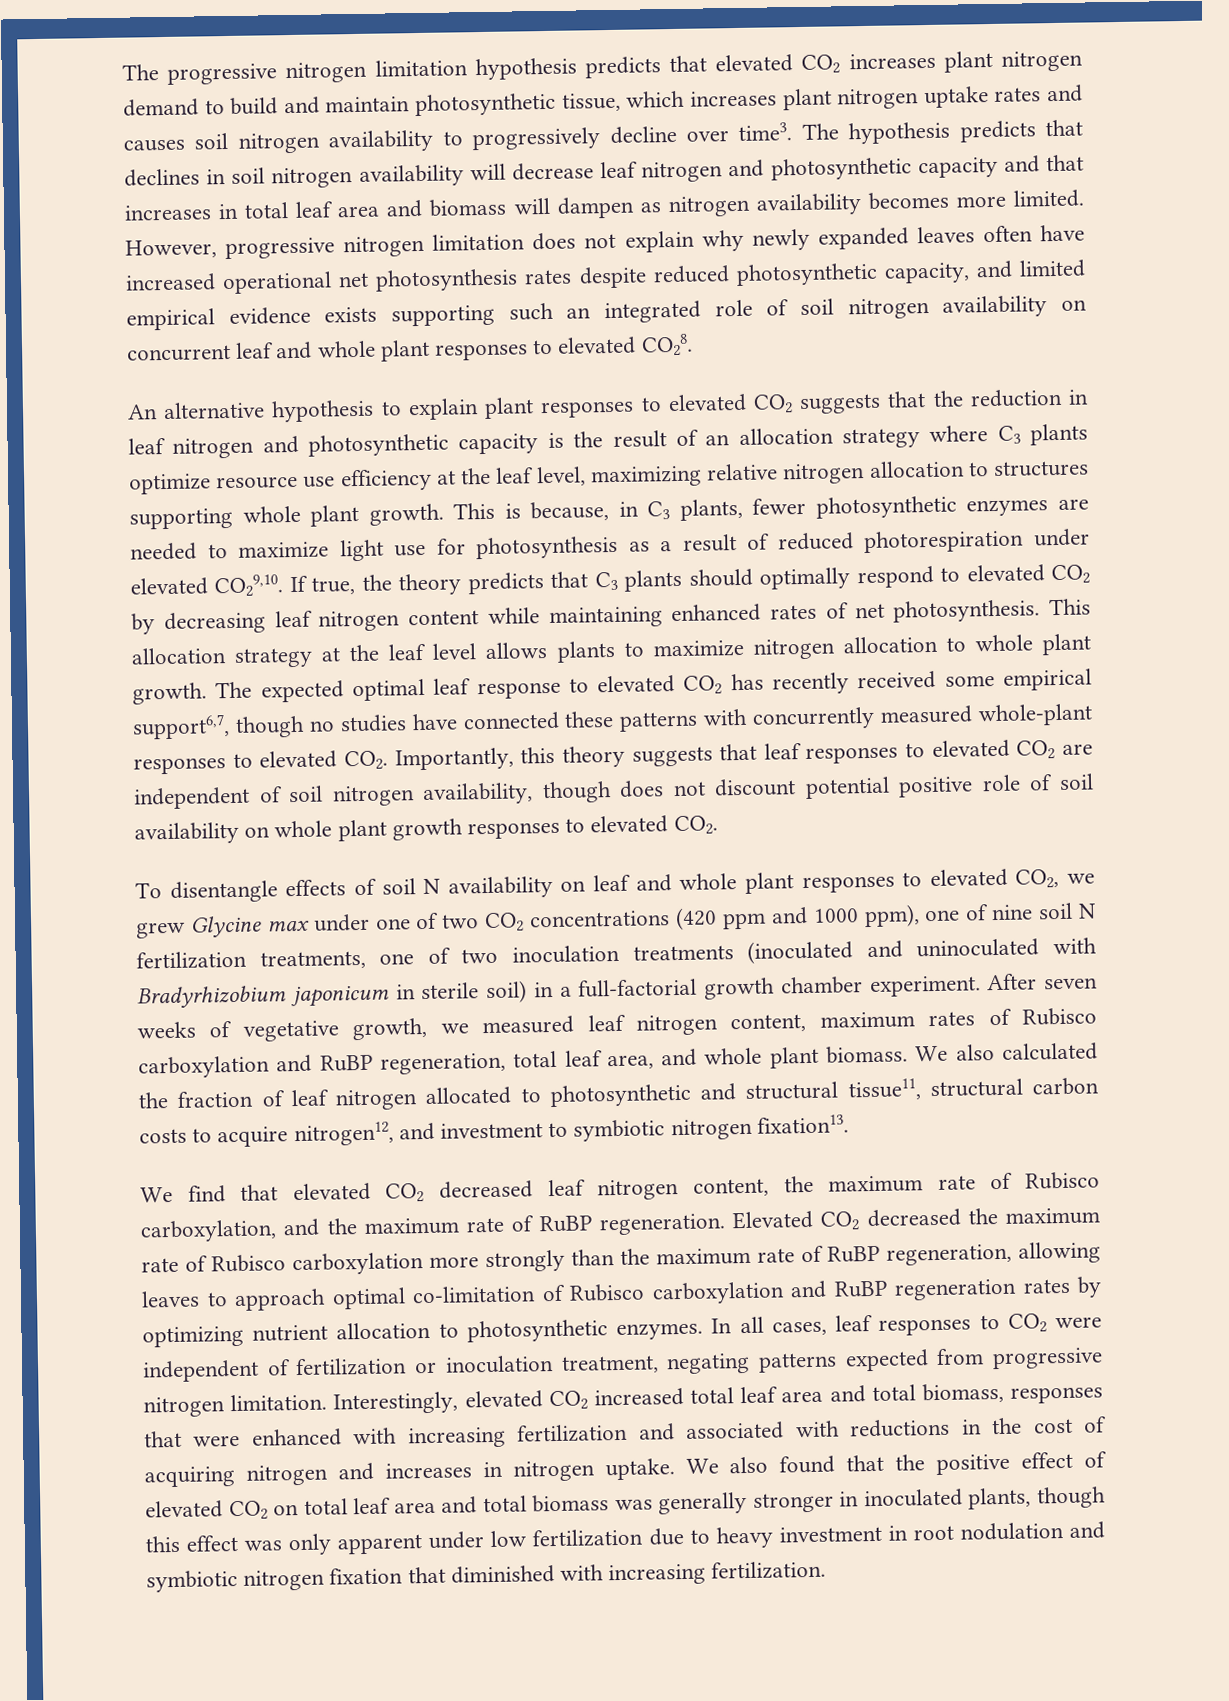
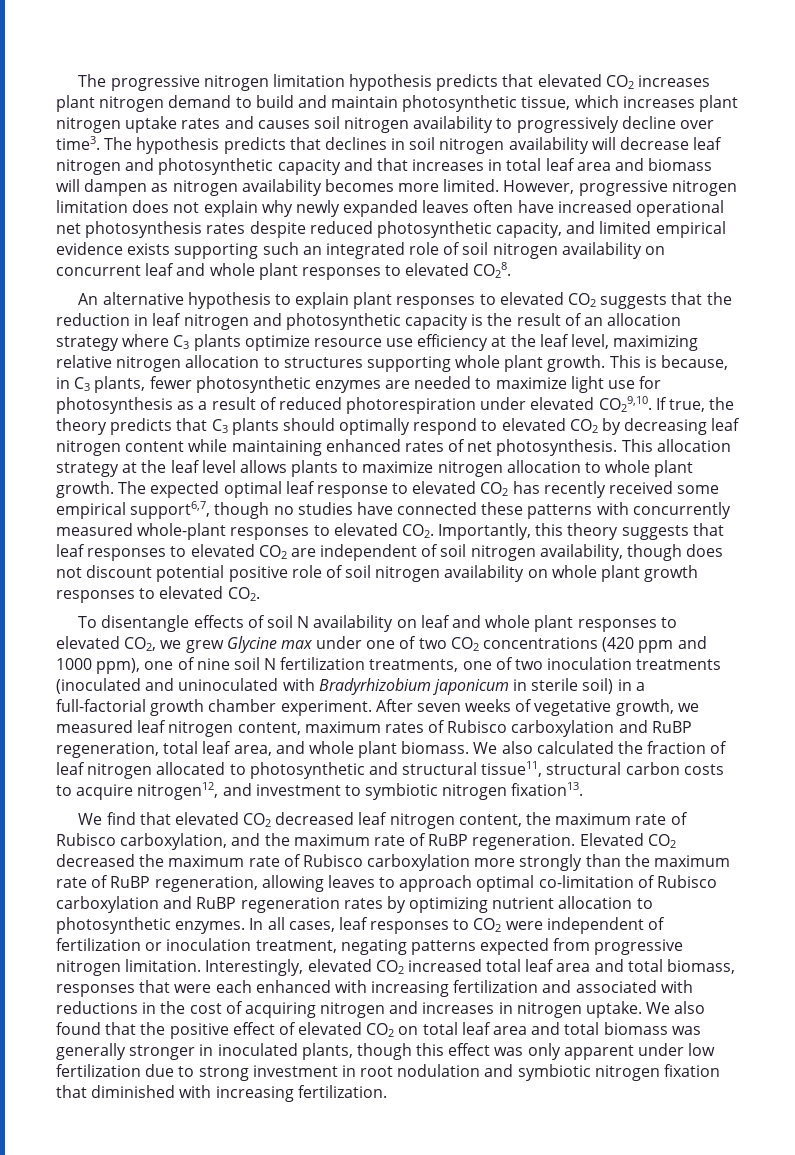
- The expected optimal leaf response to elevated CO2 has recently received some empirical support6,7, though no studies have connected these patterns with concurrently measured whole-plant responses to elevated CO2. Importantly, this theory suggests that leaf responses to elevated CO2 are independent of soil nitrogen availability, though does not discount potential positive role of soil availability on whole plant growth responses to elevated CO2.
+ The expected optimal leaf response to elevated CO2 has recently received some empirical support6,7, though no studies have connected these patterns with concurrently measured whole-plant responses to elevated CO2. Importantly, this theory suggests that leaf responses to elevated CO2 are independent of soil nitrogen availability, though does not discount potential positive role of soil nitrogen availability on whole plant growth responses to elevated CO2.
- Interestingly, elevated CO2 increased total leaf area and total biomass, responses that were enhanced with increasing fertilization and associated with reductions in the cost of acquiring nitrogen and increases in nitrogen uptake.
+ Interestingly, elevated CO2 increased total leaf area and total biomass, responses that were each enhanced with increasing fertilization and associated with reductions in the cost of acquiring nitrogen and increases in nitrogen uptake.
- We also found that the positive effect of elevated CO2 on total leaf area and total biomass was generally stronger in inoculated plants, though this effect was only apparent under low fertilization due to heavy investment in root nodulation and symbiotic nitrogen fixation that diminished with increasing fertilization.
+ We also found that the positive effect of elevated CO2 on total leaf area and total biomass was generally stronger in inoculated plants, though this effect was only apparent under low fertilization due to strong investment in root nodulation and symbiotic nitrogen fixation that diminished with increasing fertilization.

